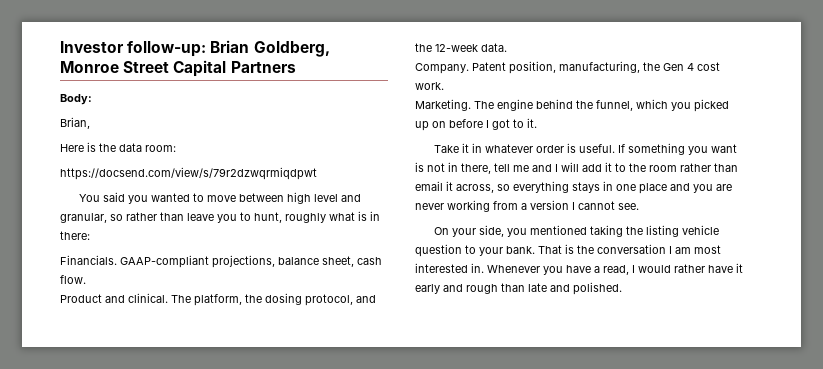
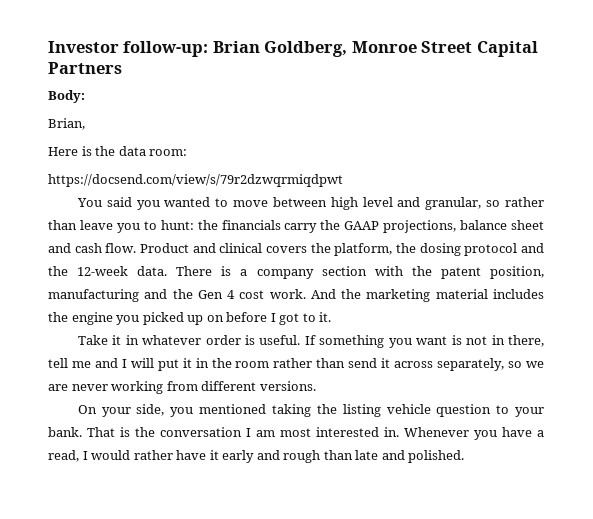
- You said you wanted to move between high level and granular, so rather than leave you to hunt, roughly what is in there:
- Financials. GAAP-compliant projections, balance sheet, cash flow.
- Product and clinical. The platform, the dosing protocol, and the 12-week data.
- Company. Patent position, manufacturing, the Gen 4 cost work.
- Marketing. The engine behind the funnel, which you picked up on before I got to it.
+ You said you wanted to move between high level and granular, so rather than leave you to hunt: the financials carry the GAAP projections, balance sheet and cash flow. Product and clinical covers the platform, the dosing protocol and the 12-week data. There is a company section with the patent position, manufacturing and the Gen 4 cost work. And the marketing material includes the engine you picked up on before I got to it.
- If something you want is not in there, tell me and I will add it to the room rather than email it across, so everything stays in one place and you are never working from a version I cannot see.
+ If something you want is not in there, tell me and I will put it in the room rather than send it across separately, so we are never working from different versions.

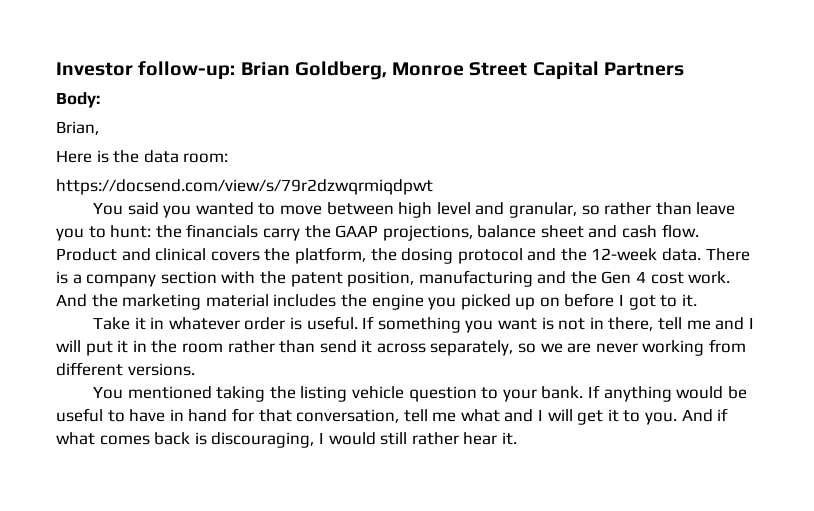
- On your side, you mentioned taking the listing vehicle question to your bank.
+ You mentioned taking the listing vehicle question to your bank.
- That is the conversation I am most interested in. Whenever you have a read, I would rather have it early and rough than late and polished.
+ If anything would be useful to have in hand for that conversation, tell me what and I will get it to you. And if what comes back is discouraging, I would still rather hear it.

